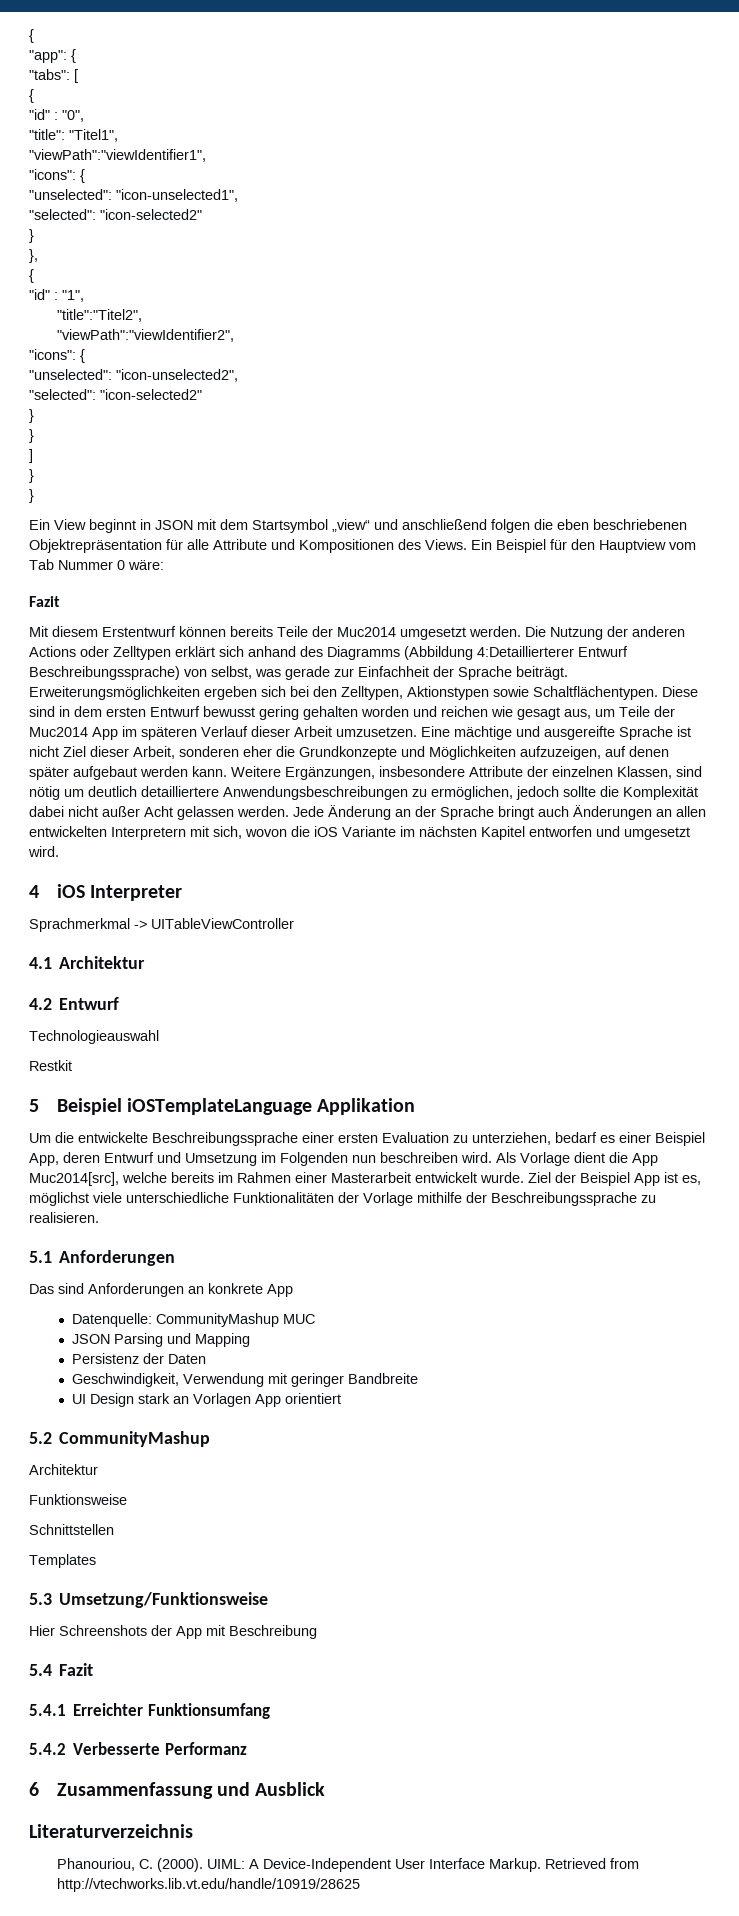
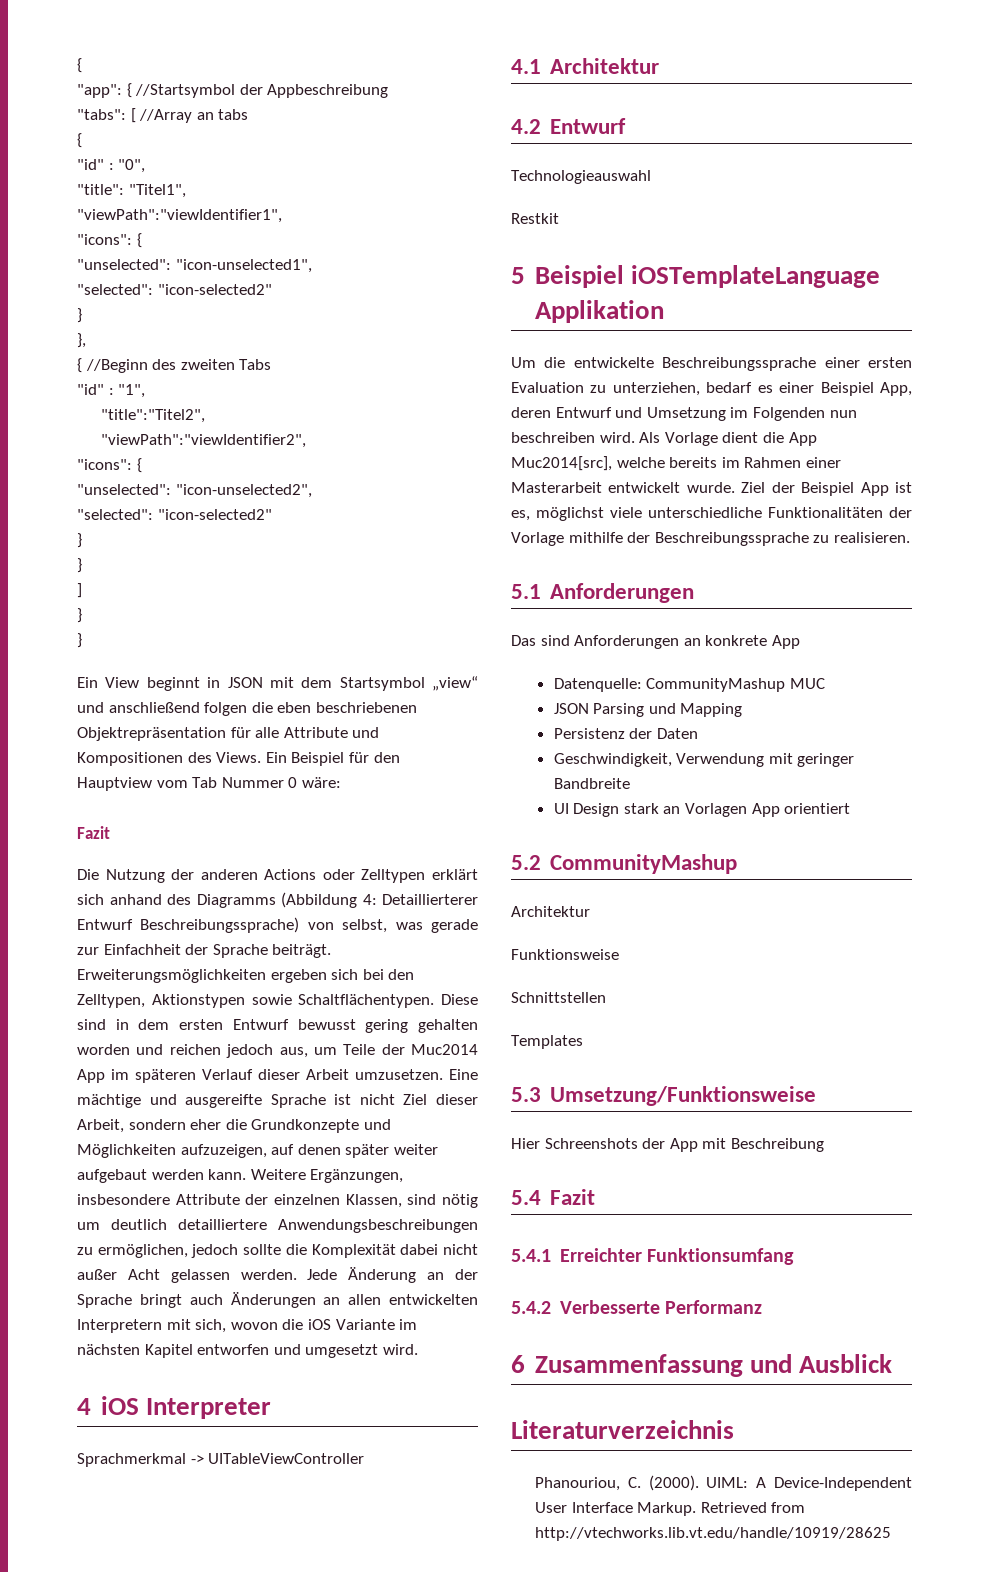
- "app": {
+ "app": { //Startsymbol der Appbeschreibung
- "tabs": [
+ "tabs": [ //Array an tabs
  },
- {
+ { //Beginn des zweiten Tabs
- Mit diesem Erstentwurf können bereits Teile der Muc2014 umgesetzt werden. Die Nutzung der anderen Actions oder Zelltypen erklärt sich anhand des Diagramms (Abbildung 4:Detaillierterer Entwurf Beschreibungssprache) von selbst, was gerade zur Einfachheit der Sprache beiträgt.
+ Die Nutzung der anderen Actions oder Zelltypen erklärt sich anhand des Diagramms (Abbildung 4: Detaillierterer Entwurf Beschreibungssprache) von selbst, was gerade zur Einfachheit der Sprache beiträgt.
- Diese sind in dem ersten Entwurf bewusst gering gehalten worden und reichen wie gesagt aus, um Teile der Muc2014 App im späteren Verlauf dieser Arbeit umzusetzen.
+ Diese sind in dem ersten Entwurf bewusst gering gehalten worden und reichen jedoch aus, um Teile der Muc2014 App im späteren Verlauf dieser Arbeit umzusetzen.
- Eine mächtige und ausgereifte Sprache ist nicht Ziel dieser Arbeit, sonderen eher die Grundkonzepte und Möglichkeiten aufzuzeigen, auf denen später aufgebaut werden kann.
+ Eine mächtige und ausgereifte Sprache ist nicht Ziel dieser Arbeit, sondern eher die Grundkonzepte und Möglichkeiten aufzuzeigen, auf denen später weiter aufgebaut werden kann.

